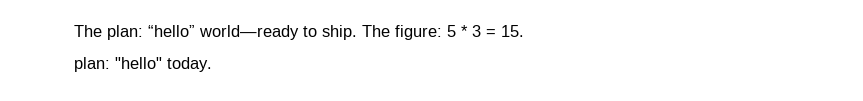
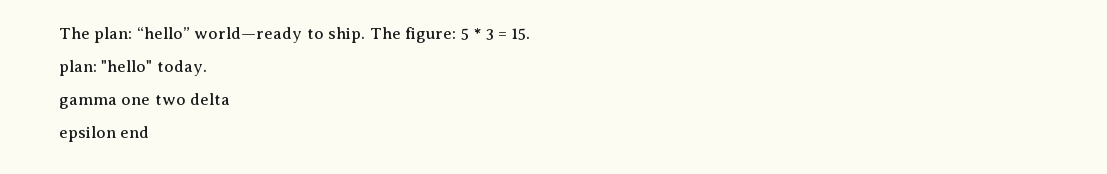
+ gamma one two delta
+ epsilon end

